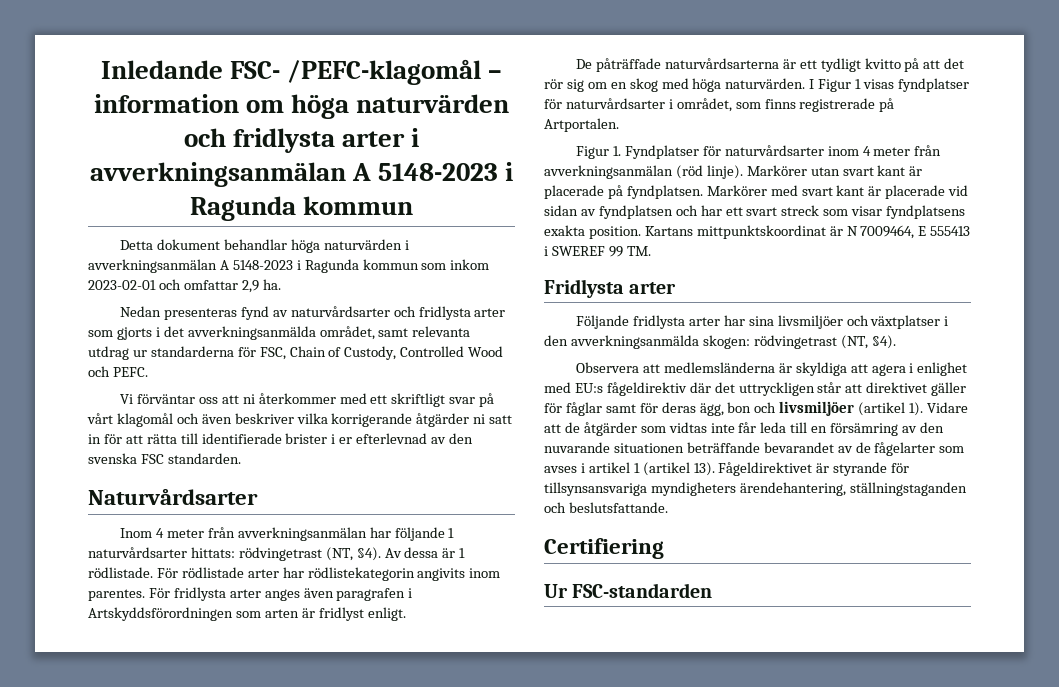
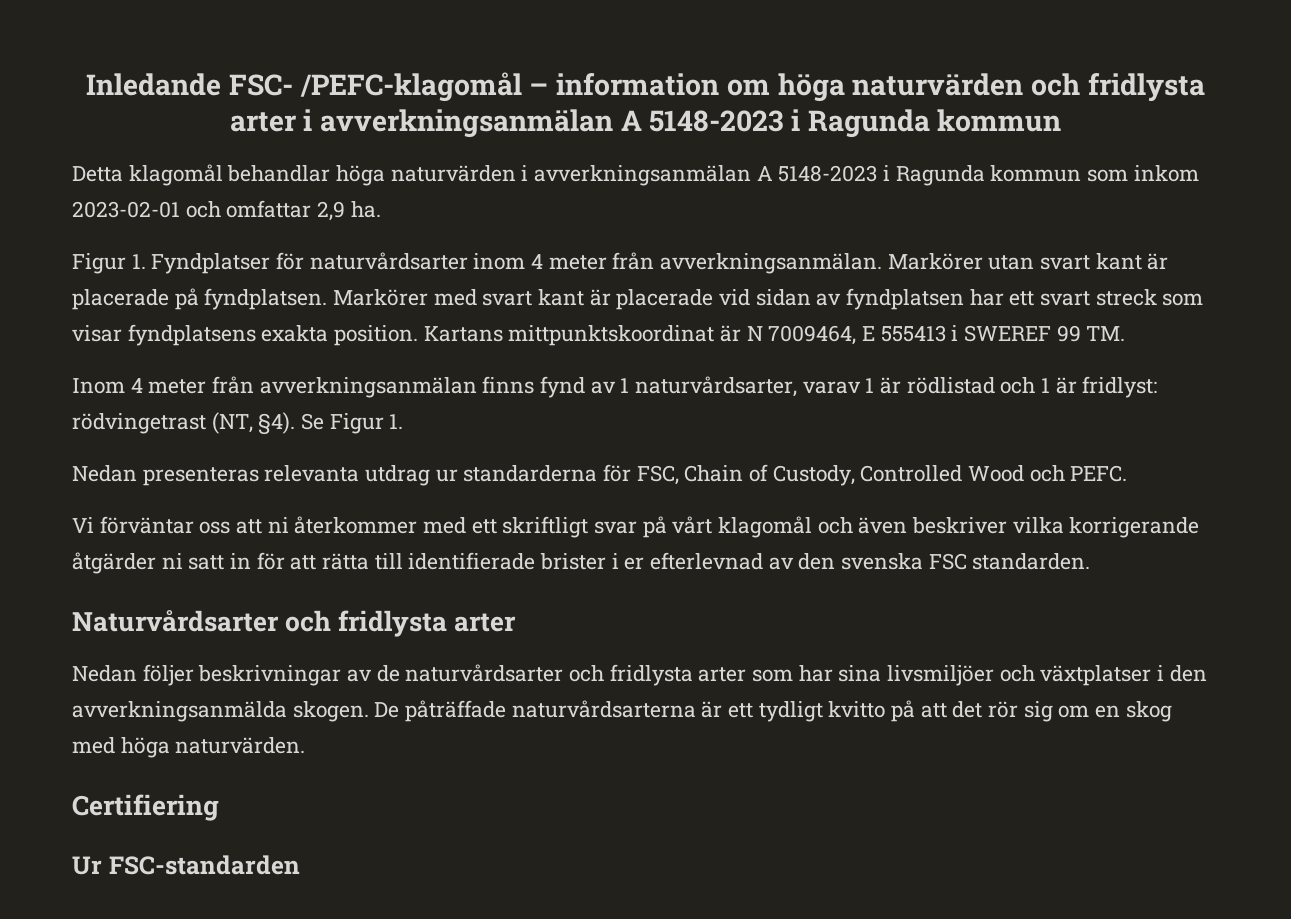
- Detta dokument behandlar höga naturvärden i avverkningsanmälan A 5148-2023 i Ragunda kommun som inkom 2023-02-01 och omfattar 2,9 ha.
+ Detta klagomål behandlar höga naturvärden i avverkningsanmälan A 5148-2023 i Ragunda kommun som inkom 2023-02-01 och omfattar 2,9 ha.
- Nedan presenteras fynd av naturvårdsarter och fridlysta arter som gjorts i det avverkningsanmälda området, samt relevanta utdrag ur standarderna för FSC, Chain of Custody, Controlled Wood och PEFC.
+ Figur 1. Fyndplatser för naturvårdsarter inom 4 meter från avverkningsanmälan. Markörer utan svart kant är placerade på fyndplatsen. Markörer med svart kant är placerade vid sidan av fyndplatsen har ett svart streck som visar fyndplatsens exakta position. Kartans mittpunktskoordinat är N 7009464, E 555413 i SWEREF 99 TM.
+ Inom 4 meter från avverkningsanmälan finns fynd av 1 naturvårdsarter, varav 1 är rödlistad och 1 är fridlyst: rödvingetrast (NT, §4). Se Figur 1.
+ Nedan presenteras relevanta utdrag ur standarderna för FSC, Chain of Custody, Controlled Wood och PEFC.
- Naturvårdsarter
- Inom 4 meter från avverkningsanmälan har följande 1 naturvårdsarter hittats: rödvingetrast (NT, §4). Av dessa är 1 rödlistade. För rödlistade arter har rödlistekategorin angivits inom parentes. För fridlysta arter anges även paragrafen i Artskyddsförordningen som arten är fridlyst enligt.
- De påträffade naturvårdsarterna är ett tydligt kvitto på att det rör sig om en skog med höga naturvärden. I Figur 1 visas fyndplatser för naturvårdsarter i området, som finns registrerade på Artportalen.
- Figur 1. Fyndplatser för naturvårdsarter inom 4 meter från avverkningsanmälan (röd linje). Markörer utan svart kant är placerade på fyndplatsen. Markörer med svart kant är placerade vid sidan av fyndplatsen och har ett svart streck som visar fyndplatsens exakta position. Kartans mittpunktskoordinat är N 7009464, E 555413 i SWEREF 99 TM.
- Fridlysta arter
- Följande fridlysta arter har sina livsmiljöer och växtplatser i den avverkningsanmälda skogen: rödvingetrast (NT, §4).
- Observera att medlemsländerna är skyldiga att agera i enlighet med EU:s fågeldirektiv där det uttryckligen står att direktivet gäller för fåglar samt för deras ägg, bon och livsmiljöer (artikel 1). Vidare att de åtgärder som vidtas inte får leda till en försämring av den nuvarande situationen beträffande bevarandet av de fågelarter som avses i artikel 1 (artikel 13). Fågeldirektivet är styrande för tillsynsansvariga myndigheters ärendehantering, ställningstaganden och beslutsfattande.
+ Naturvårdsarter och fridlysta arter
+ Nedan följer beskrivningar av de naturvårdsarter och fridlysta arter som har sina livsmiljöer och växtplatser i den avverkningsanmälda skogen. De påträffade naturvårdsarterna är ett tydligt kvitto på att det rör sig om en skog med höga naturvärden.

